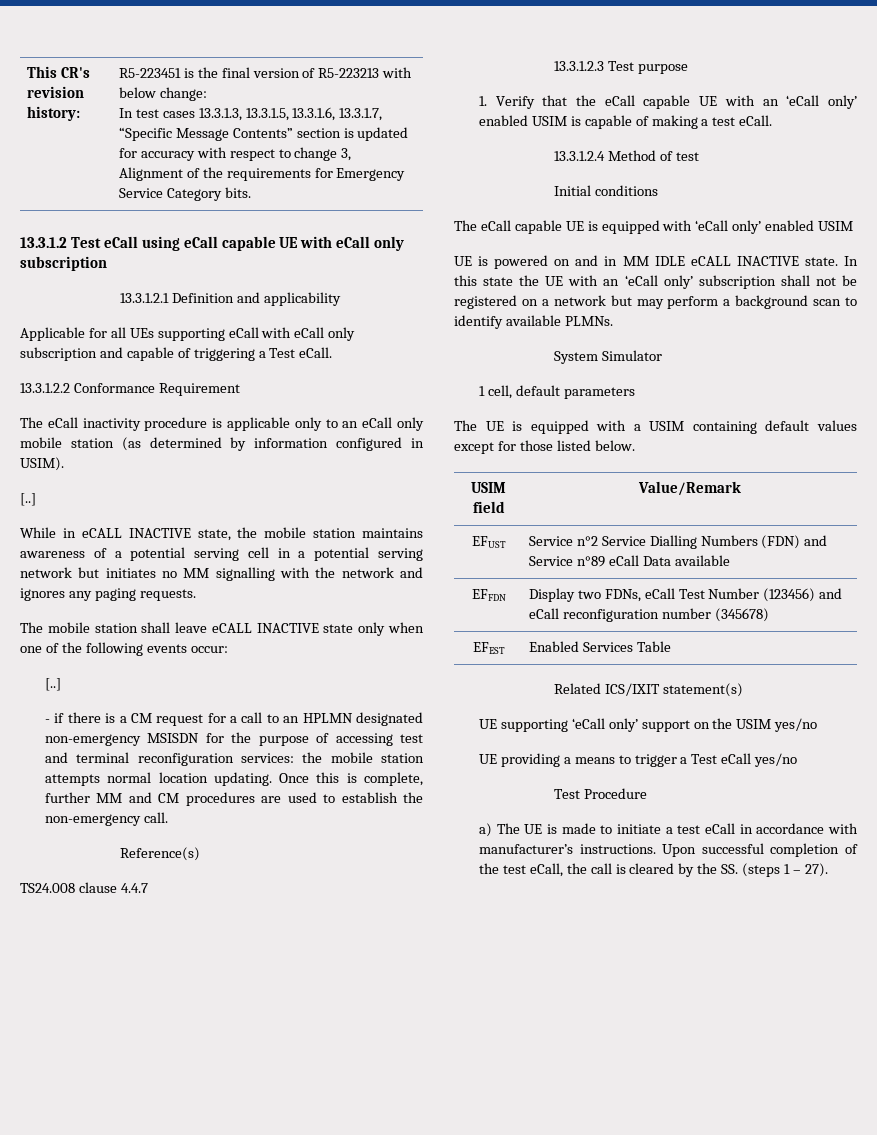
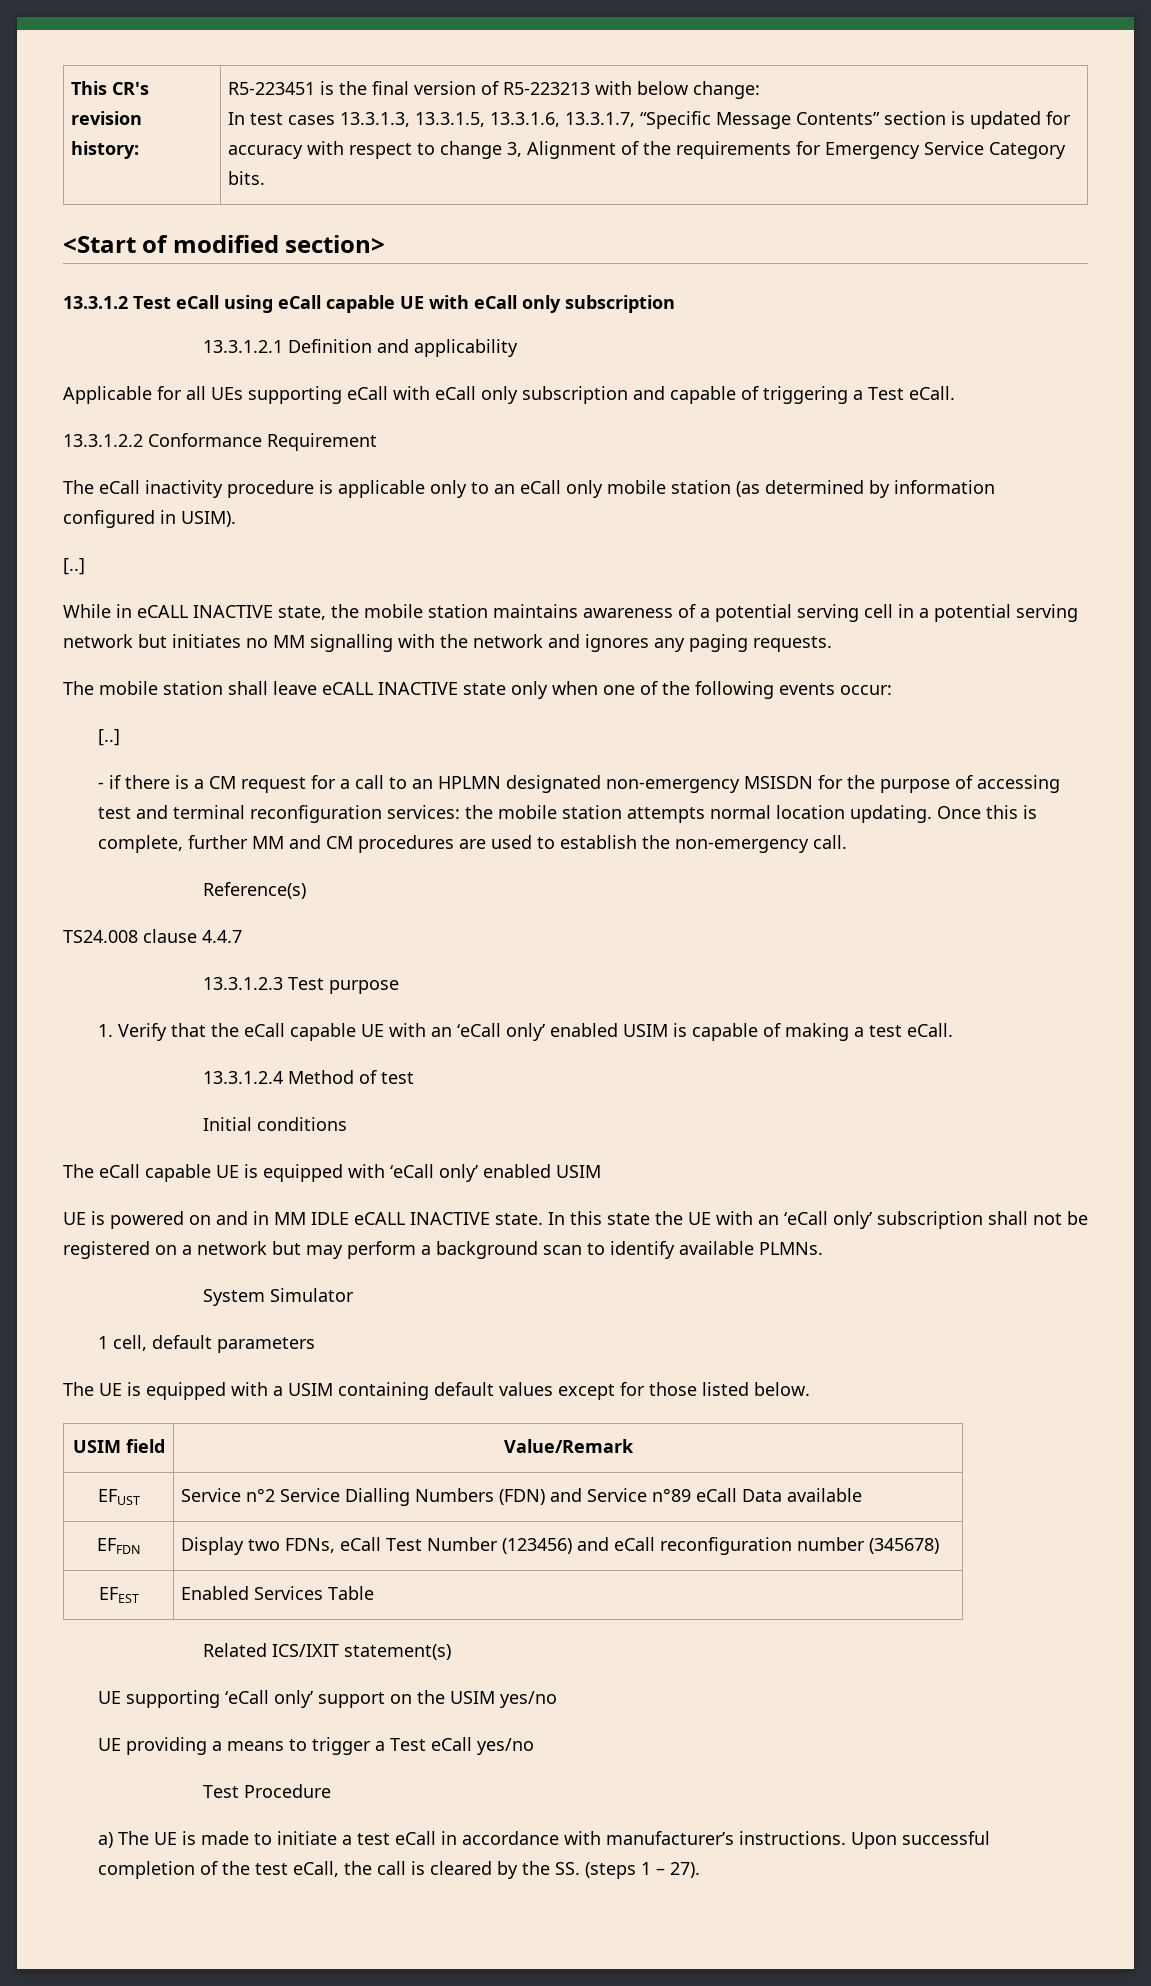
+ <Start of modified section>

